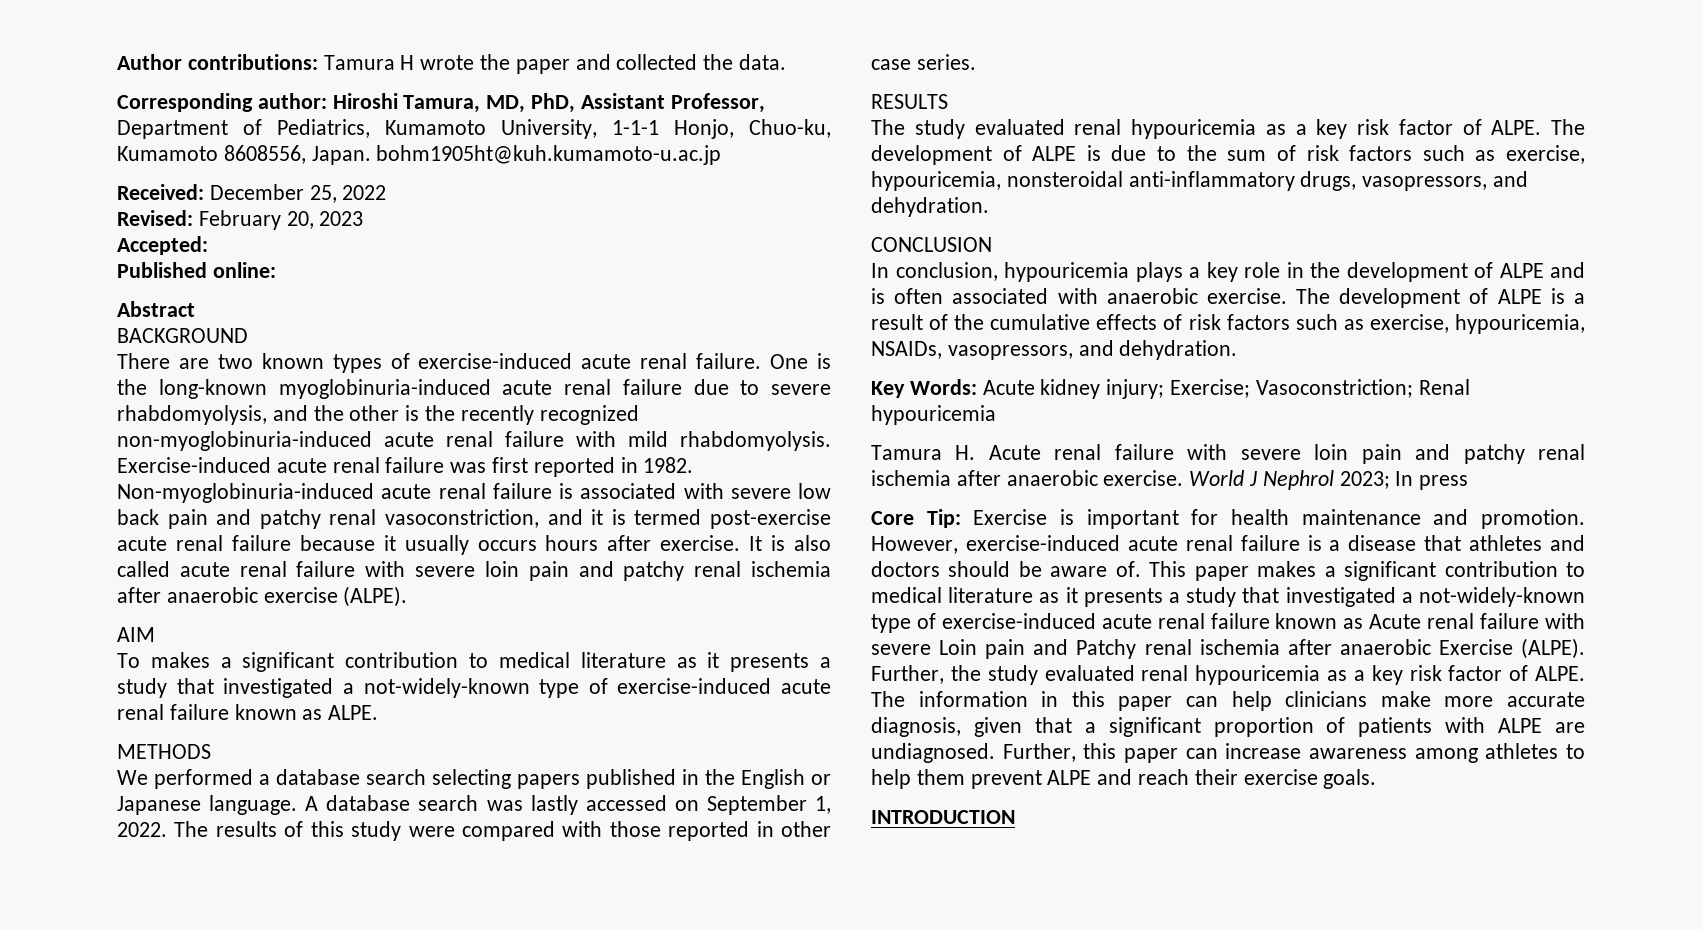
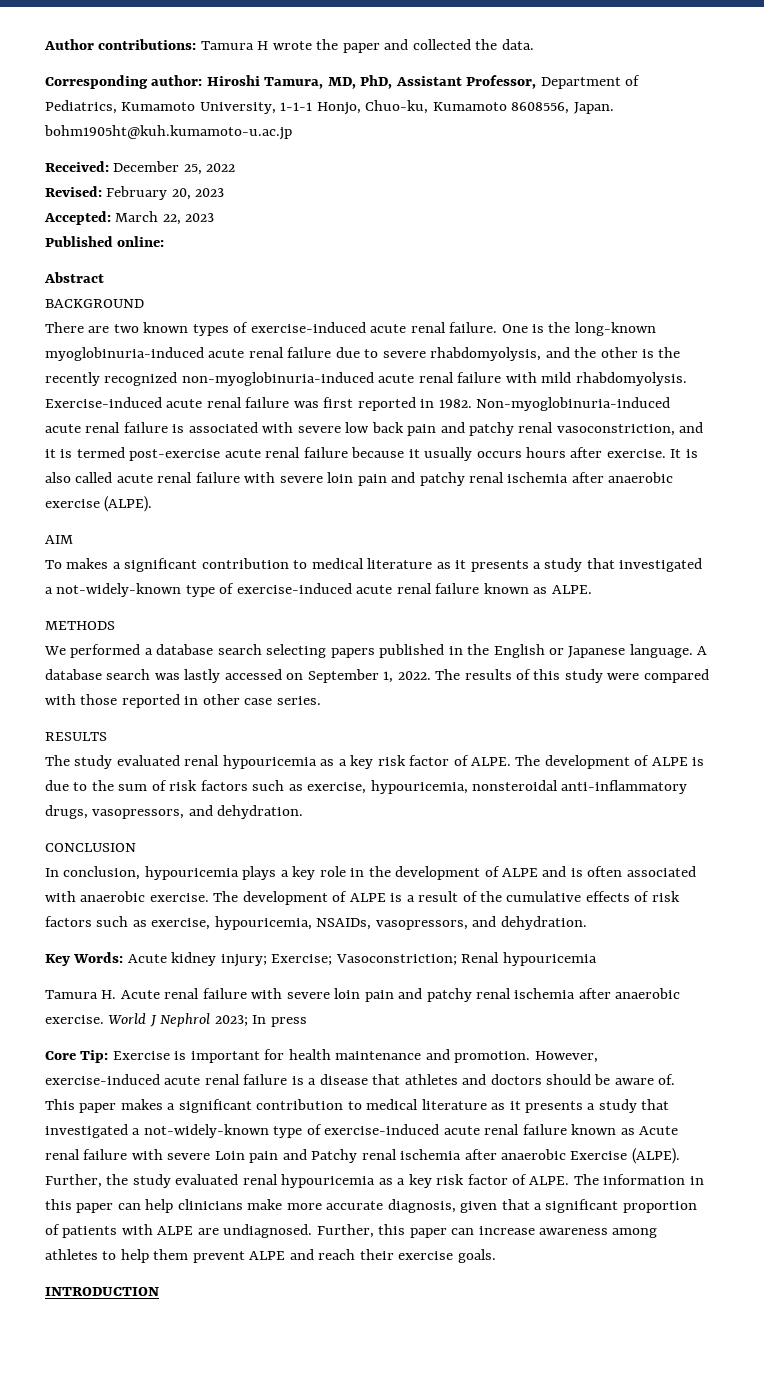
- Accepted:
+ Accepted: March 22, 2023

